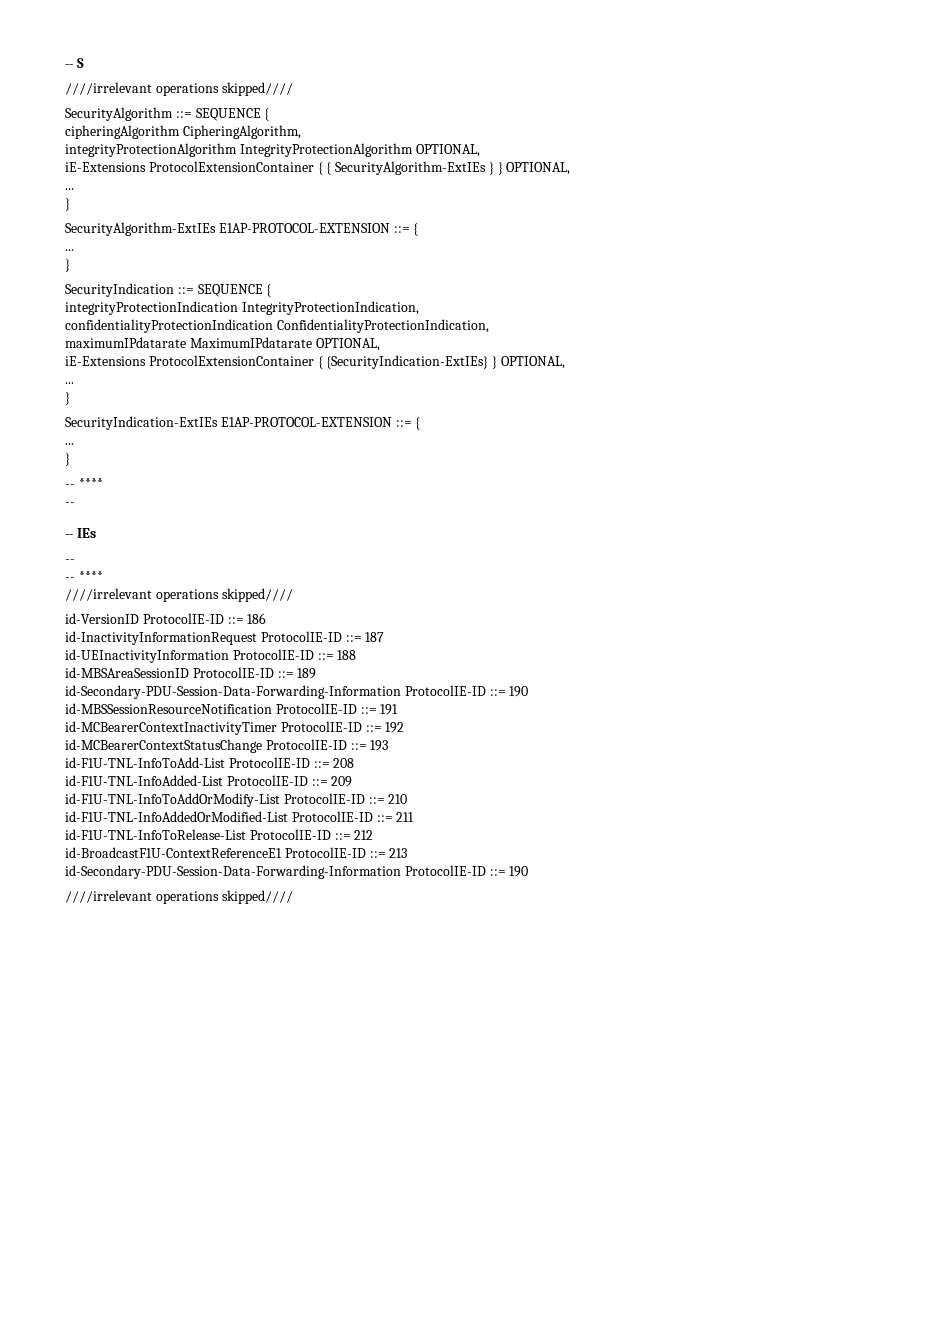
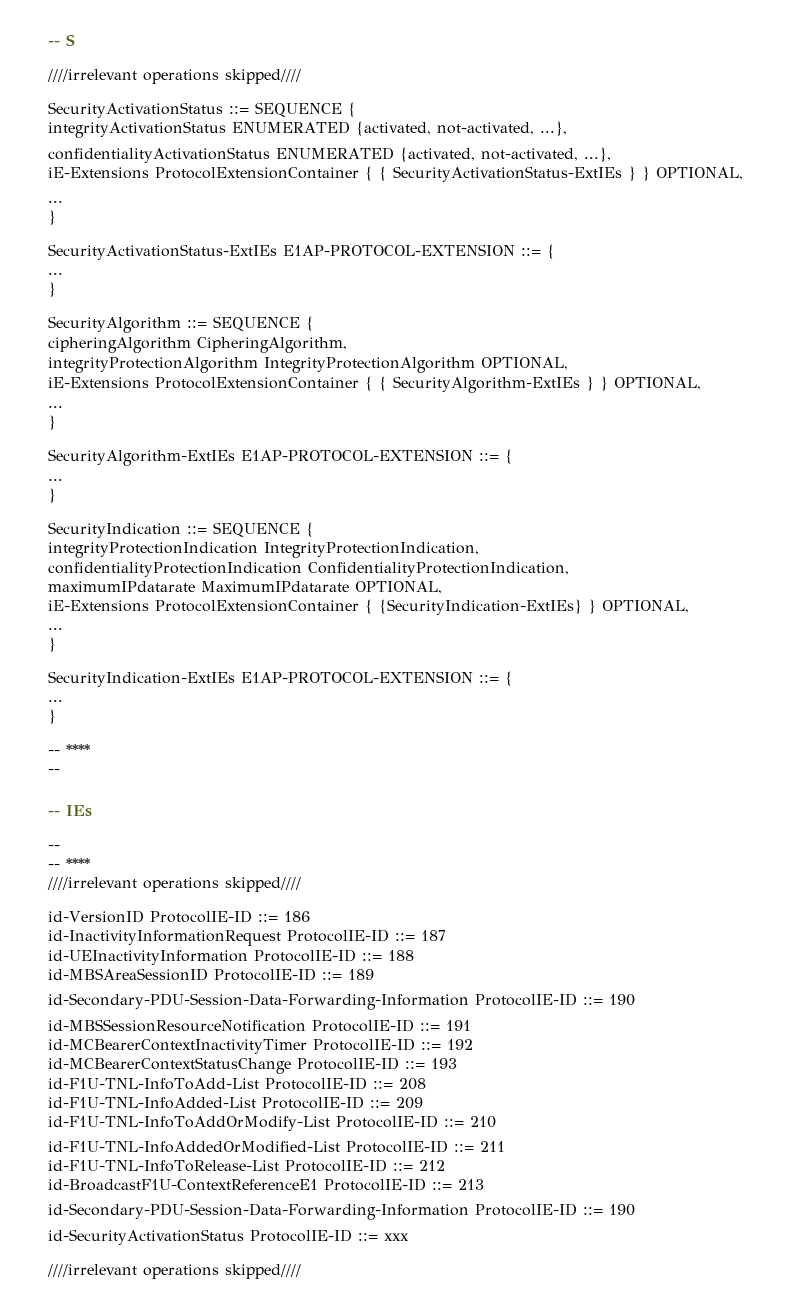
+ SecurityActivationStatus ::= SEQUENCE {
+ integrityActivationStatus ENUMERATED {activated, not-activated, ...},
+ confidentialityActivationStatus ENUMERATED {activated, not-activated, ...},
+ iE-Extensions ProtocolExtensionContainer { { SecurityActivationStatus-ExtIEs } } OPTIONAL,
+ ...
+ }
+ SecurityActivationStatus-ExtIEs E1AP-PROTOCOL-EXTENSION ::= {
+ ...
+ }
+ id-SecurityActivationStatus ProtocolIE-ID ::= xxx

